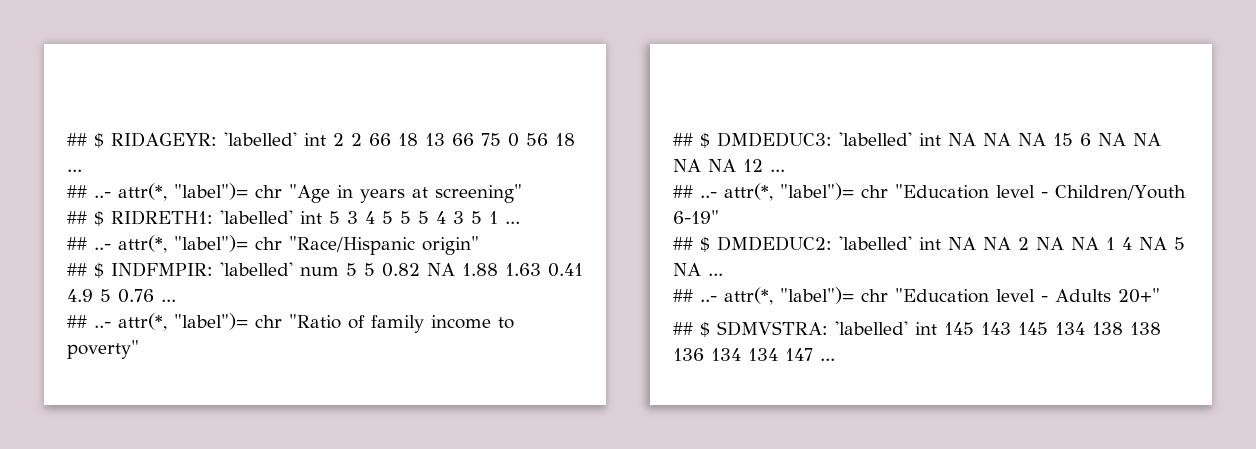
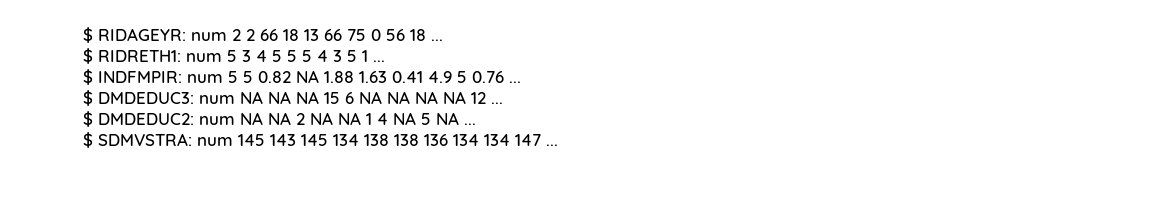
- ## $ RIDAGEYR: 'labelled' int 2 2 66 18 13 66 75 0 56 18 ...
+ $ RIDAGEYR: num 2 2 66 18 13 66 75 0 56 18 ...
- ## ..- attr(*, "label")= chr "Age in years at screening"
- ## $ RIDRETH1: 'labelled' int 5 3 4 5 5 5 4 3 5 1 ...
+ $ RIDRETH1: num 5 3 4 5 5 5 4 3 5 1 ...
- ## ..- attr(*, "label")= chr "Race/Hispanic origin"
- ## $ INDFMPIR: 'labelled' num 5 5 0.82 NA 1.88 1.63 0.41 4.9 5 0.76 ...
+ $ INDFMPIR: num 5 5 0.82 NA 1.88 1.63 0.41 4.9 5 0.76 ...
- ## ..- attr(*, "label")= chr "Ratio of family income to poverty"
- ## $ DMDEDUC3: 'labelled' int NA NA NA 15 6 NA NA NA NA 12 ...
+ $ DMDEDUC3: num NA NA NA 15 6 NA NA NA NA 12 ...
- ## ..- attr(*, "label")= chr "Education level - Children/Youth 6-19"
- ## $ DMDEDUC2: 'labelled' int NA NA 2 NA NA 1 4 NA 5 NA ...
+ $ DMDEDUC2: num NA NA 2 NA NA 1 4 NA 5 NA ...
- ## ..- attr(*, "label")= chr "Education level - Adults 20+"
- ## $ SDMVSTRA: 'labelled' int 145 143 145 134 138 138 136 134 134 147 ...
+ $ SDMVSTRA: num 145 143 145 134 138 138 136 134 134 147 ...

